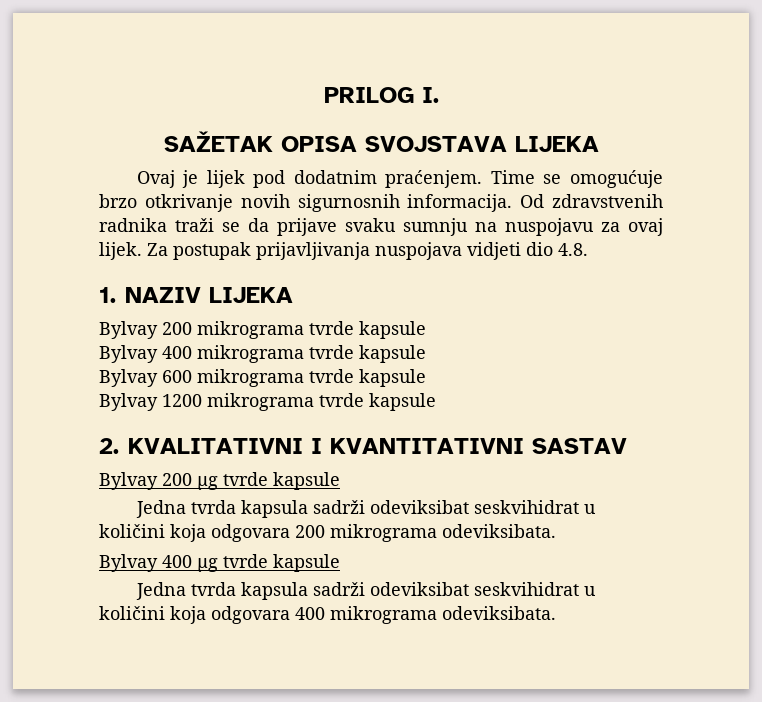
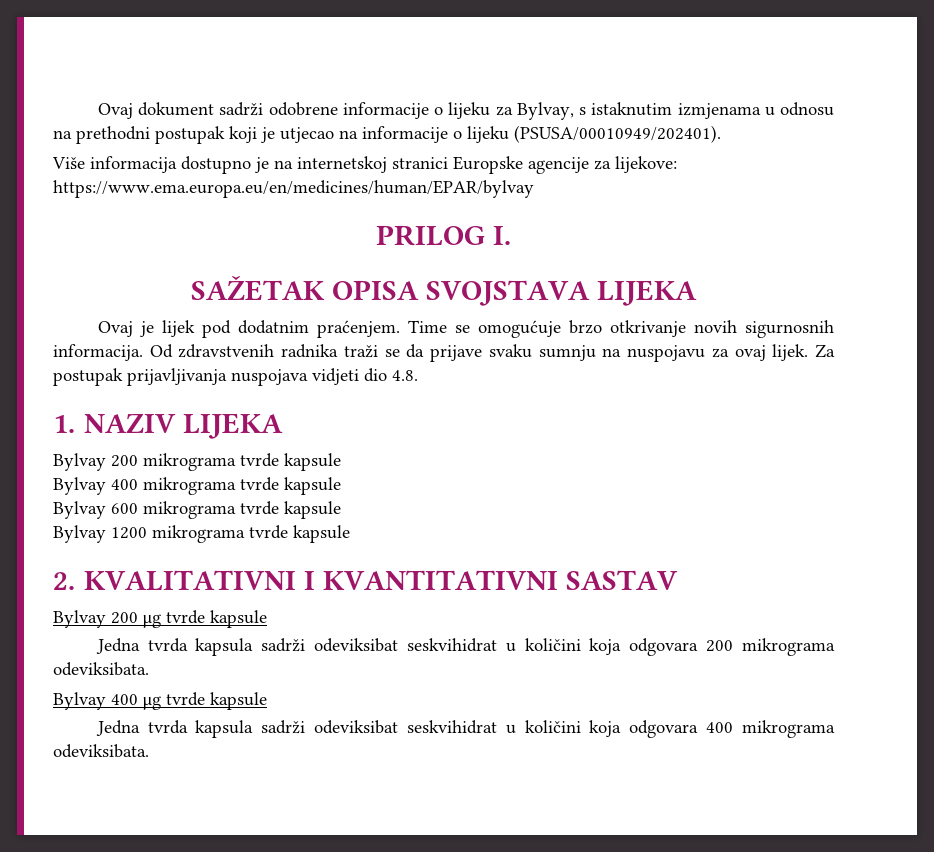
+ Ovaj dokument sadrži odobrene informacije o lijeku za Bylvay, s istaknutim izmjenama u odnosu na prethodni postupak koji je utjecao na informacije o lijeku (PSUSA/00010949/202401).
+ Više informacija dostupno je na internetskoj stranici Europske agencije za lijekove: https://www.ema.europa.eu/en/medicines/human/EPAR/bylvay

